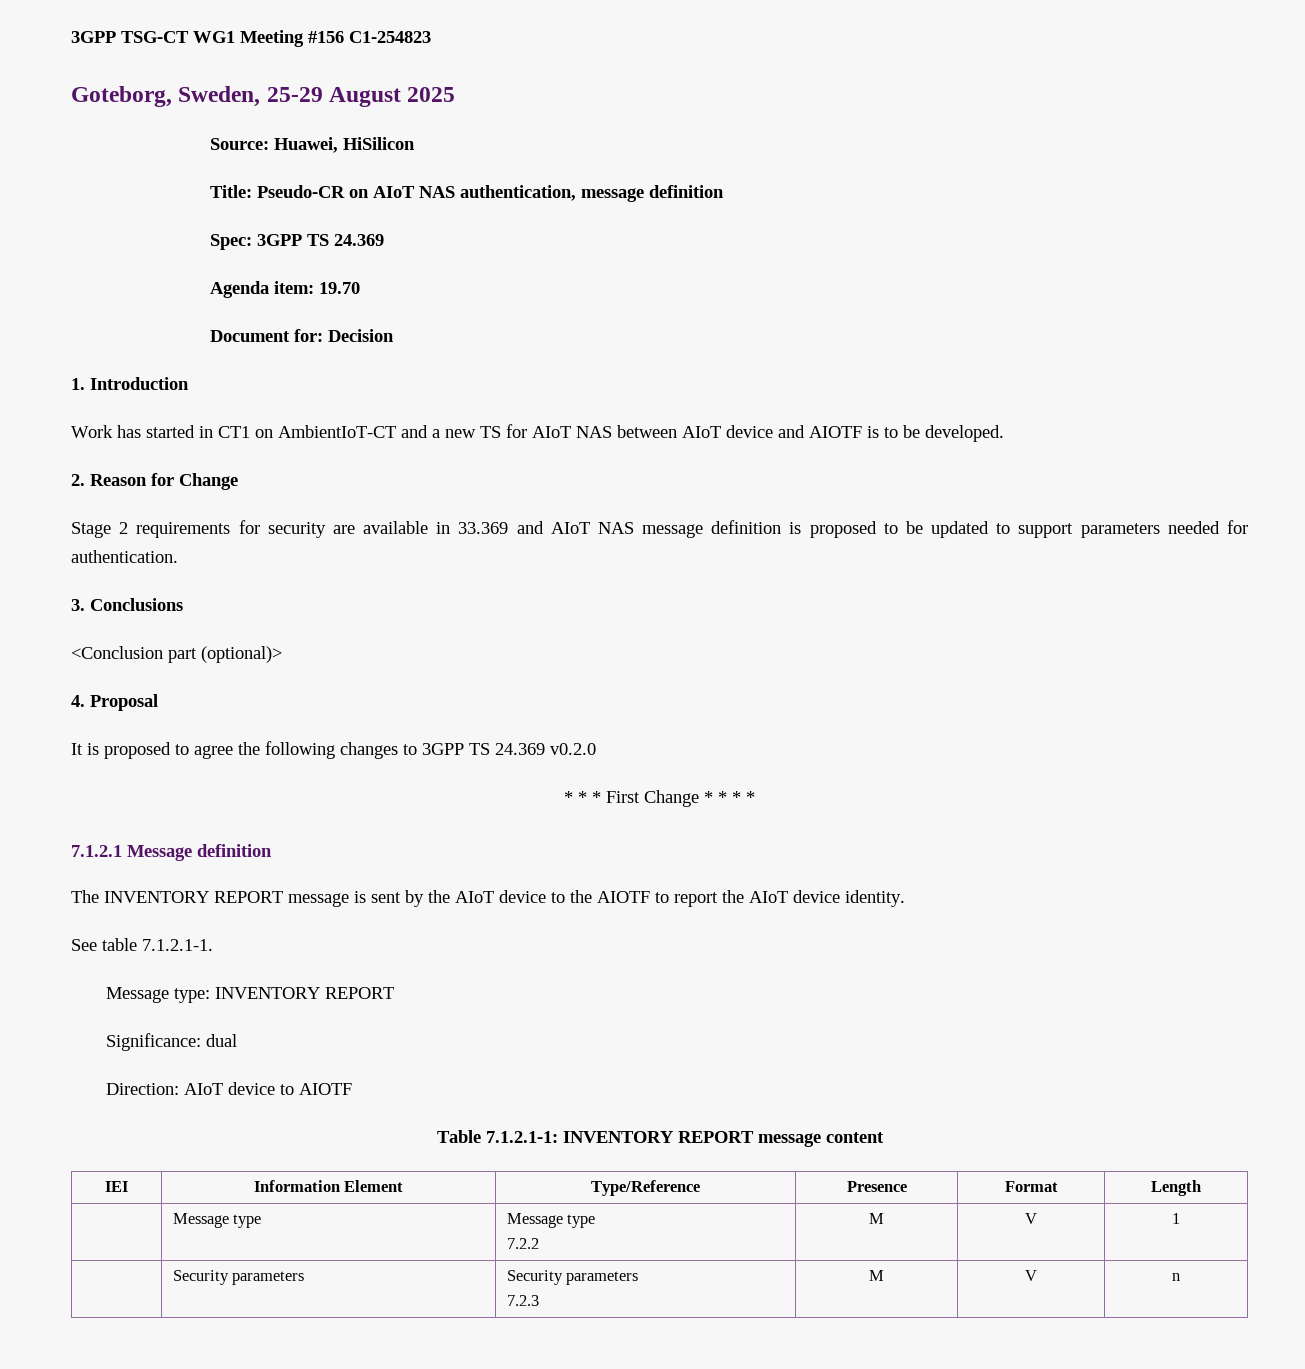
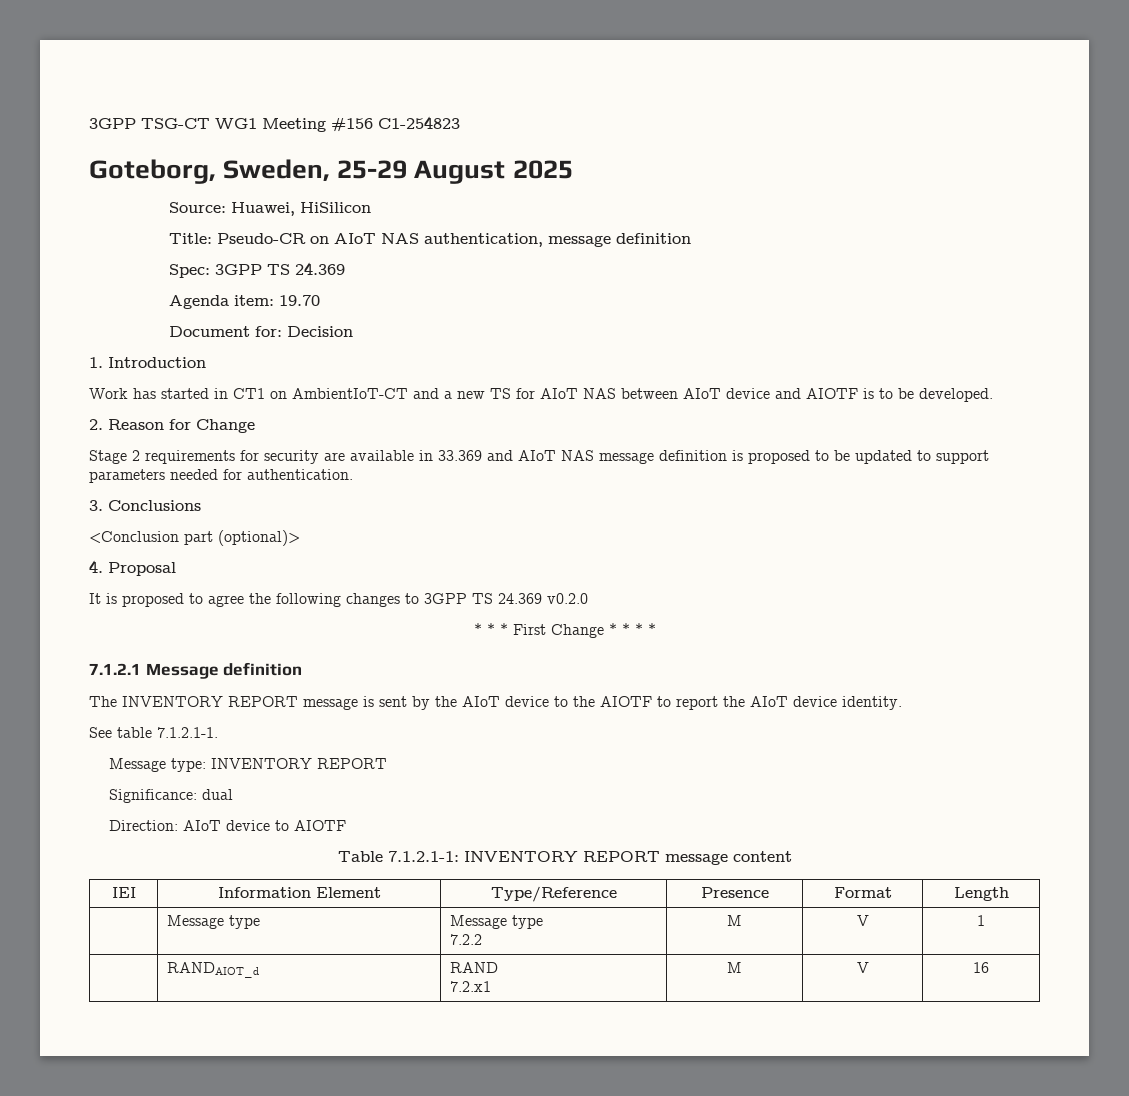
- | Security parameters | Security parameters
- 7.2.3 | M | V | n
+ | RANDAIOT_d | RAND
+ 7.2.x1 | M | V | 16

